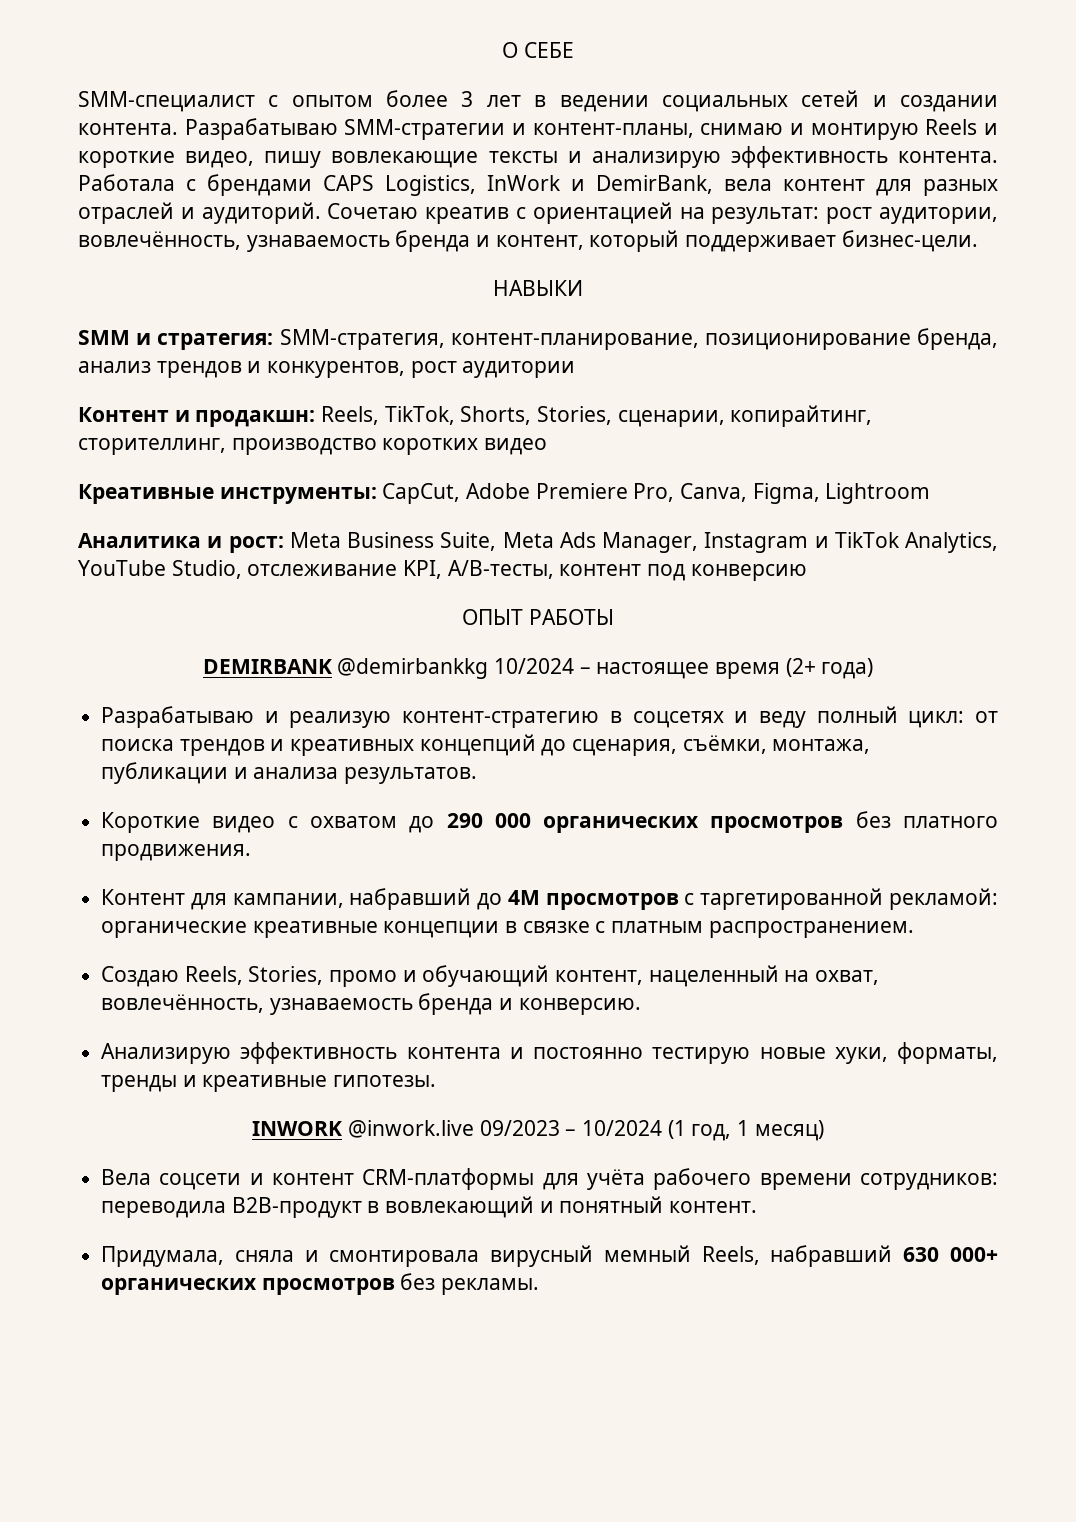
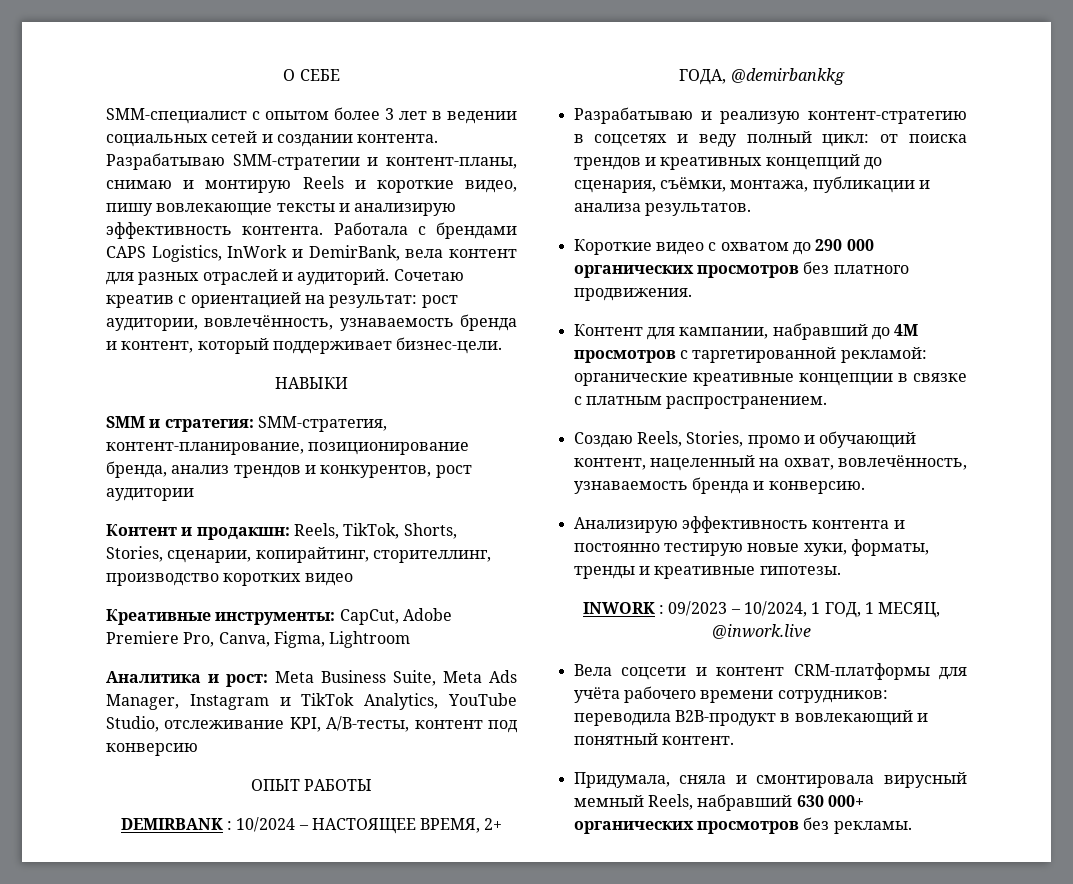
- DEMIRBANK @demirbankkg 10/2024 – настоящее время (2+ года)
+ DEMIRBANK : 10/2024 – НАСТОЯЩЕЕ ВРЕМЯ, 2+ ГОДА, @demirbankkg
- INWORK @inwork.live 09/2023 – 10/2024 (1 год, 1 месяц)
+ INWORK : 09/2023 – 10/2024, 1 ГОД, 1 МЕСЯЦ, @inwork.live

